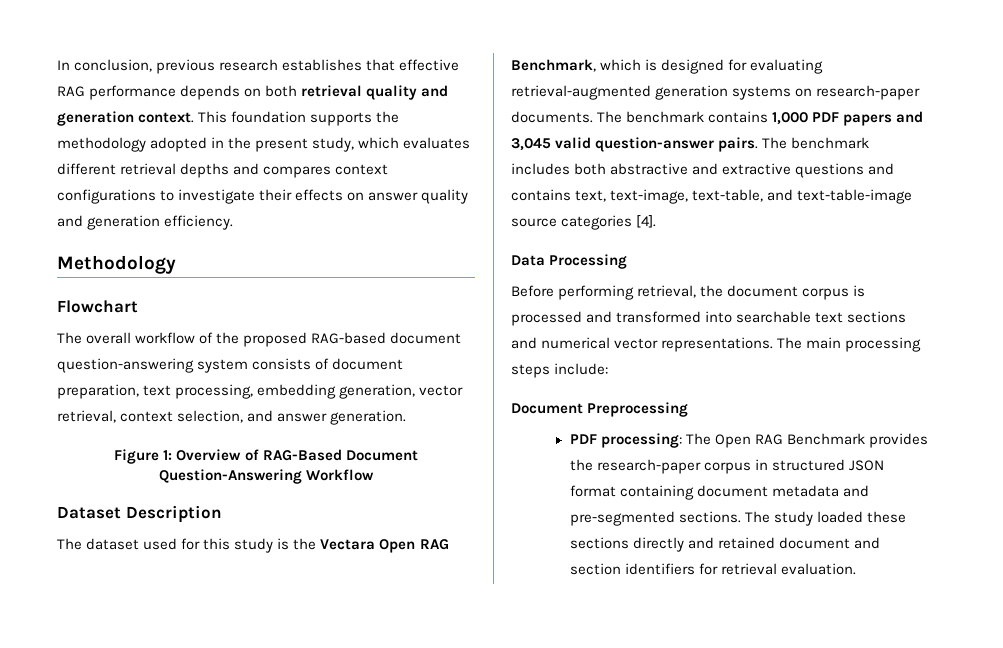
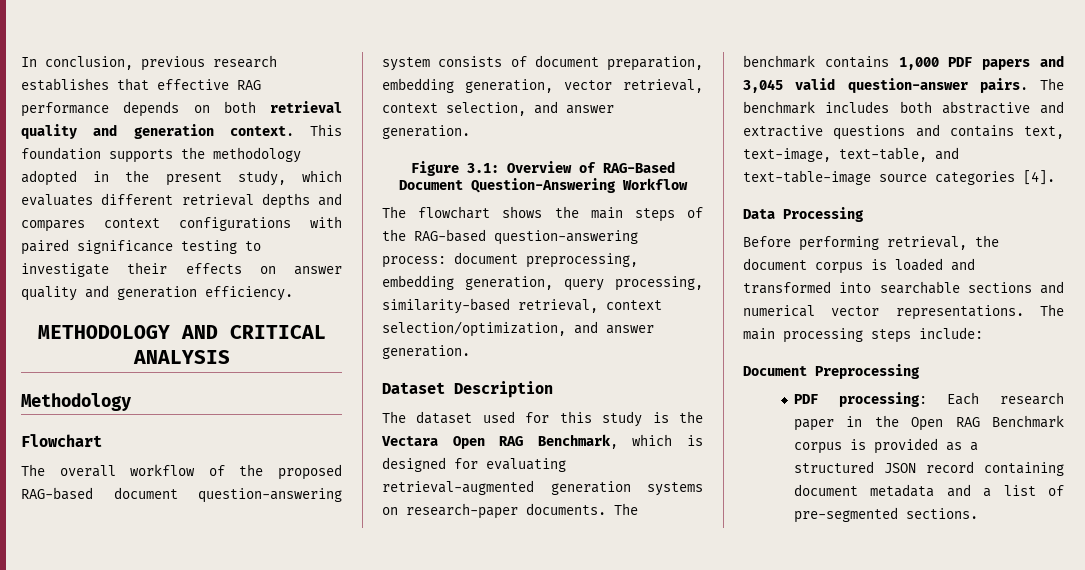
- This foundation supports the methodology adopted in the present study, which evaluates different retrieval depths and compares context configurations to investigate their effects on answer quality and generation efficiency.
+ This foundation supports the methodology adopted in the present study, which evaluates different retrieval depths and compares context configurations with paired significance testing to investigate their effects on answer quality and generation efficiency.
+ METHODOLOGY AND CRITICAL ANALYSIS
- The overall workflow of the proposed RAG-based document question-answering system consists of document preparation, text processing, embedding generation, vector retrieval, context selection, and answer generation.
+ The overall workflow of the proposed RAG-based document question-answering system consists of document preparation, embedding generation, vector retrieval, context selection, and answer generation.
- Figure 1: Overview of RAG-Based Document Question-Answering Workflow
+ Figure 3.1: Overview of RAG-Based Document Question-Answering Workflow
+ The flowchart shows the main steps of the RAG-based question-answering process: document preprocessing, embedding generation, query processing, similarity-based retrieval, context selection/optimization, and answer generation.
- Before performing retrieval, the document corpus is processed and transformed into searchable text sections and numerical vector representations.
+ Before performing retrieval, the document corpus is loaded and transformed into searchable sections and numerical vector representations.
- PDF processing: The Open RAG Benchmark provides the research-paper corpus in structured JSON format containing document metadata and pre-segmented sections. The study loaded these sections directly and retained document and section identifiers for retrieval evaluation.
+ PDF processing: Each research paper in the Open RAG Benchmark corpus is provided as a structured JSON record containing document metadata and a list of pre-segmented sections.

